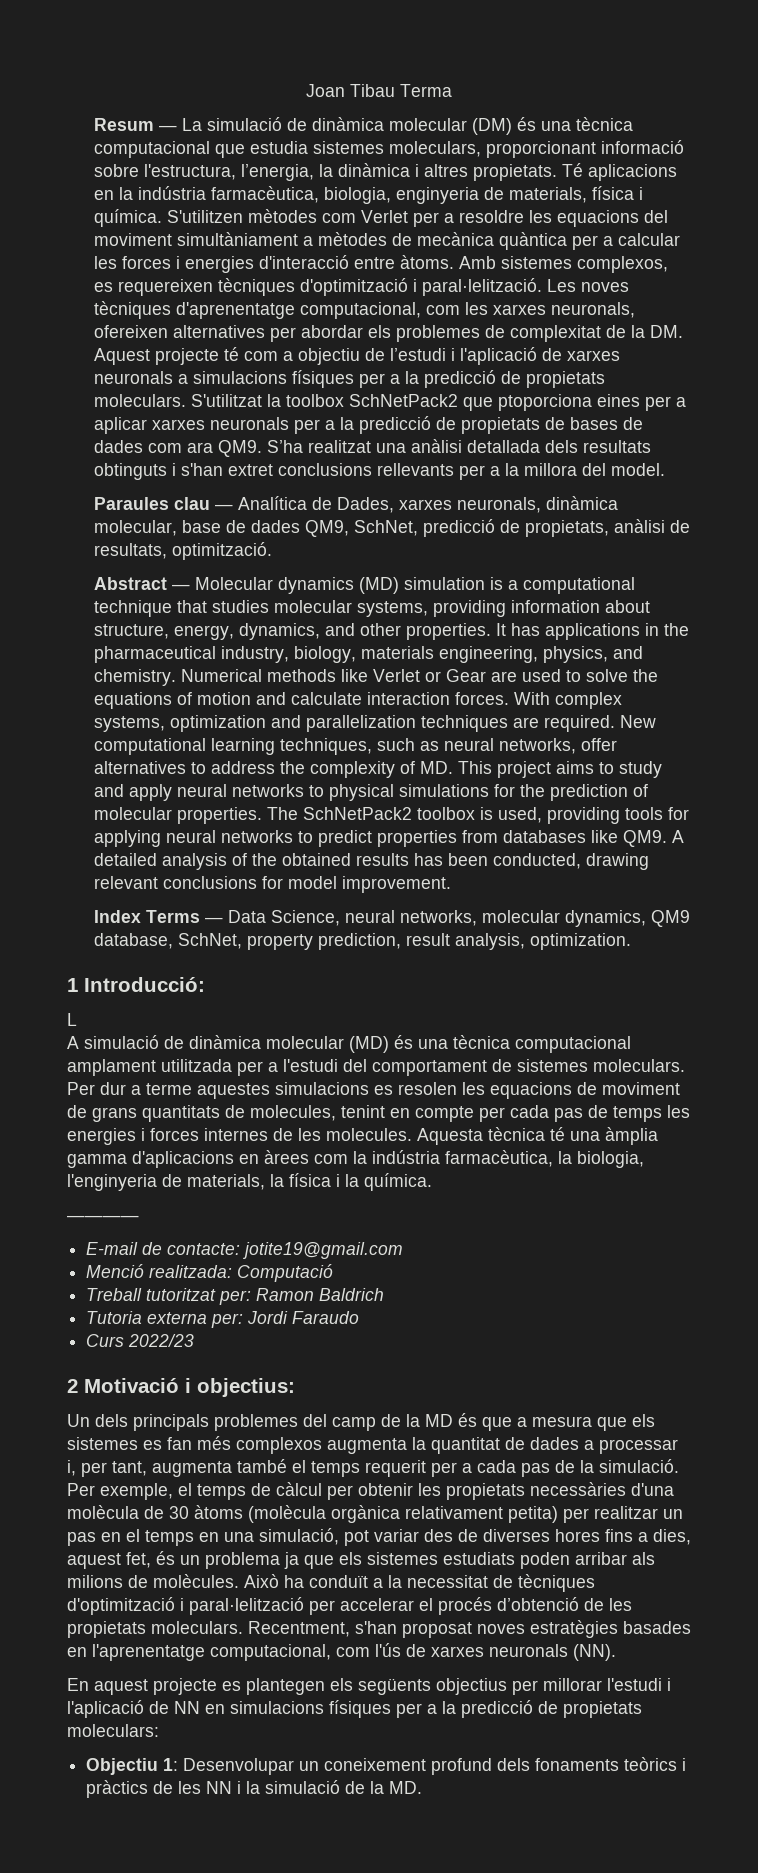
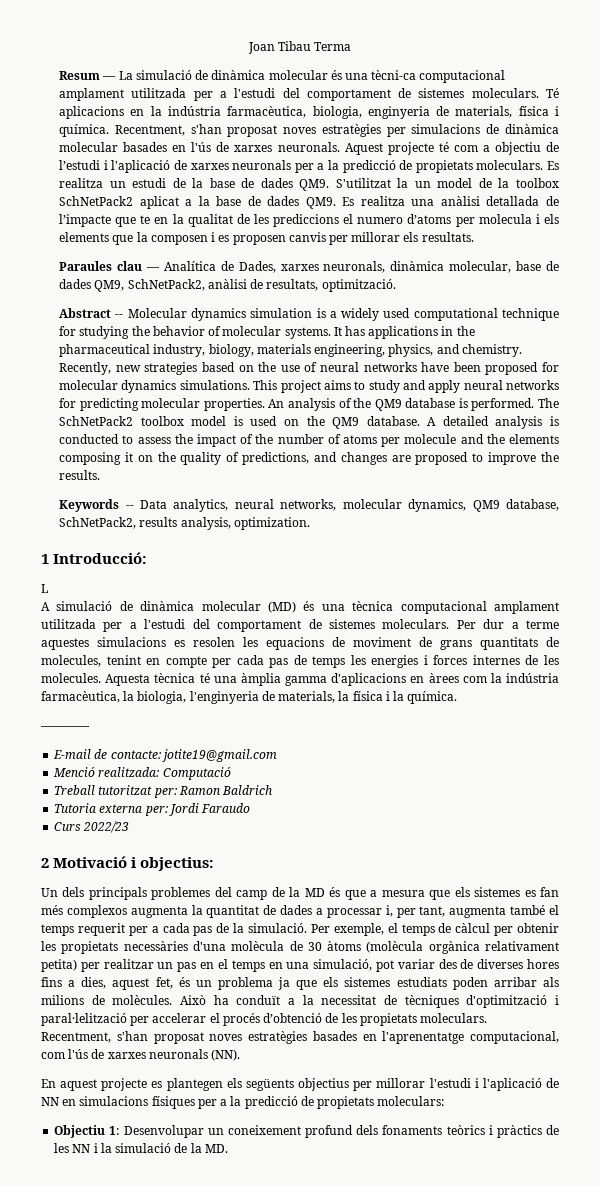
- Resum — La simulació de dinàmica molecular (DM) és una tècnica computacional que estudia sistemes moleculars, proporcionant informació sobre l'estructura, l’energia, la dinàmica i altres propietats.
+ Resum — La simulació de dinàmica molecular és una tècni-ca computacional amplament utilitzada per a l'estudi del comportament de sistemes moleculars.
- S'utilitzen mètodes com Verlet per a resoldre les equacions del moviment simultàniament a mètodes de mecànica quàntica per a calcular les forces i energies d'interacció entre àtoms. Amb sistemes complexos, es requereixen tècniques d'optimització i paral·lelització. Les noves tècniques d'aprenentatge computacional, com les xarxes neuronals, ofereixen alternatives per abordar els problemes de complexitat de la DM. Aquest projecte té com a objectiu de l’estudi i l'aplicació de xarxes neuronals a simulacions físiques per a la predicció de propietats moleculars.
+ Recentment, s'han proposat noves estratègies per simulacions de dinàmica molecular basades en l'ús de xarxes neuronals. Aquest projecte té com a objectiu de l’estudi i l'aplicació de xarxes neuronals per a la predicció de propietats moleculars.
- S'utilitzat la toolbox SchNetPack2 que ptoporciona eines per a aplicar xarxes neuronals per a la predicció de propietats de bases de dades com ara QM9. S’ha realitzat una anàlisi detallada dels resultats obtinguts i s'han extret conclusions rellevants per a la millora del model.
+ Es realitza un estudi de la base de dades QM9. S'utilitzat la un model de la toolbox SchNetPack2 aplicat a la base de dades QM9. Es realitza una anàlisi detallada de l’impacte que te en la qualitat de les prediccions el numero d’atoms per molecula i els elements que la composen i es proposen canvis per millorar els resultats.
- Paraules clau — Analítica de Dades, xarxes neuronals, dinàmica molecular, base de dades QM9, SchNet, predicció de propietats, anàlisi de resultats, optimització.
+ Paraules clau — Analítica de Dades, xarxes neuronals, dinàmica molecular, base de dades QM9, SchNetPack2, anàlisi de resultats, optimització.
- Abstract — Molecular dynamics (MD) simulation is a computational technique that studies molecular systems, providing information about structure, energy, dynamics, and other properties.
+ Abstract -- Molecular dynamics simulation is a widely used computational technique for studying the behavior of molecular systems.
- Numerical methods like Verlet or Gear are used to solve the equations of motion and calculate interaction forces. With complex systems, optimization and parallelization techniques are required. New computational learning techniques, such as neural networks, offer alternatives to address the complexity of MD. This project aims to study and apply neural networks to physical simulations for the prediction of molecular properties. The SchNetPack2 toolbox is used, providing tools for applying neural networks to predict properties from databases like QM9. A detailed analysis of the obtained results has been conducted, drawing relevant conclusions for model improvement.
- Index Terms — Data Science, neural networks, molecular dynamics, QM9 database, SchNet, property prediction, result analysis, optimization.
+ Recently, new strategies based on the use of neural networks have been proposed for molecular dynamics simulations. This project aims to study and apply neural networks for predicting molecular properties. An analysis of the QM9 database is performed. The SchNetPack2 toolbox model is used on the QM9 database. A detailed analysis is conducted to assess the impact of the number of atoms per molecule and the elements composing it on the quality of predictions, and changes are proposed to improve the results.
+ Keywords -- Data analytics, neural networks, molecular dynamics, QM9 database, SchNetPack2, results analysis, optimization.

